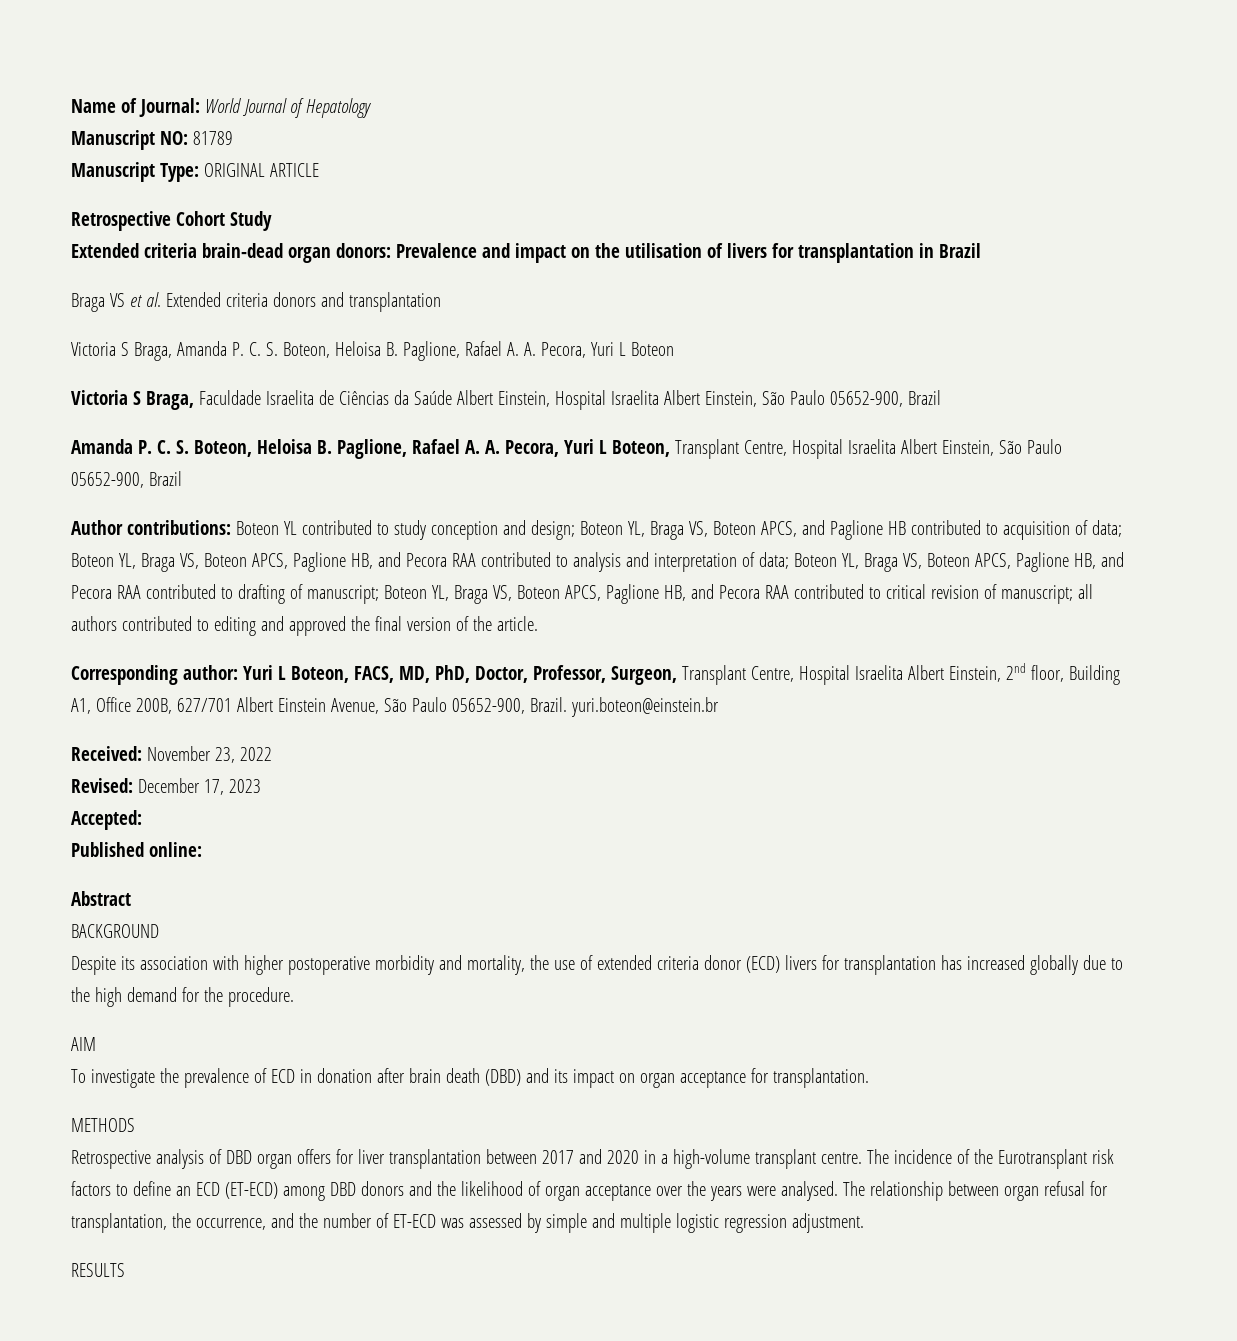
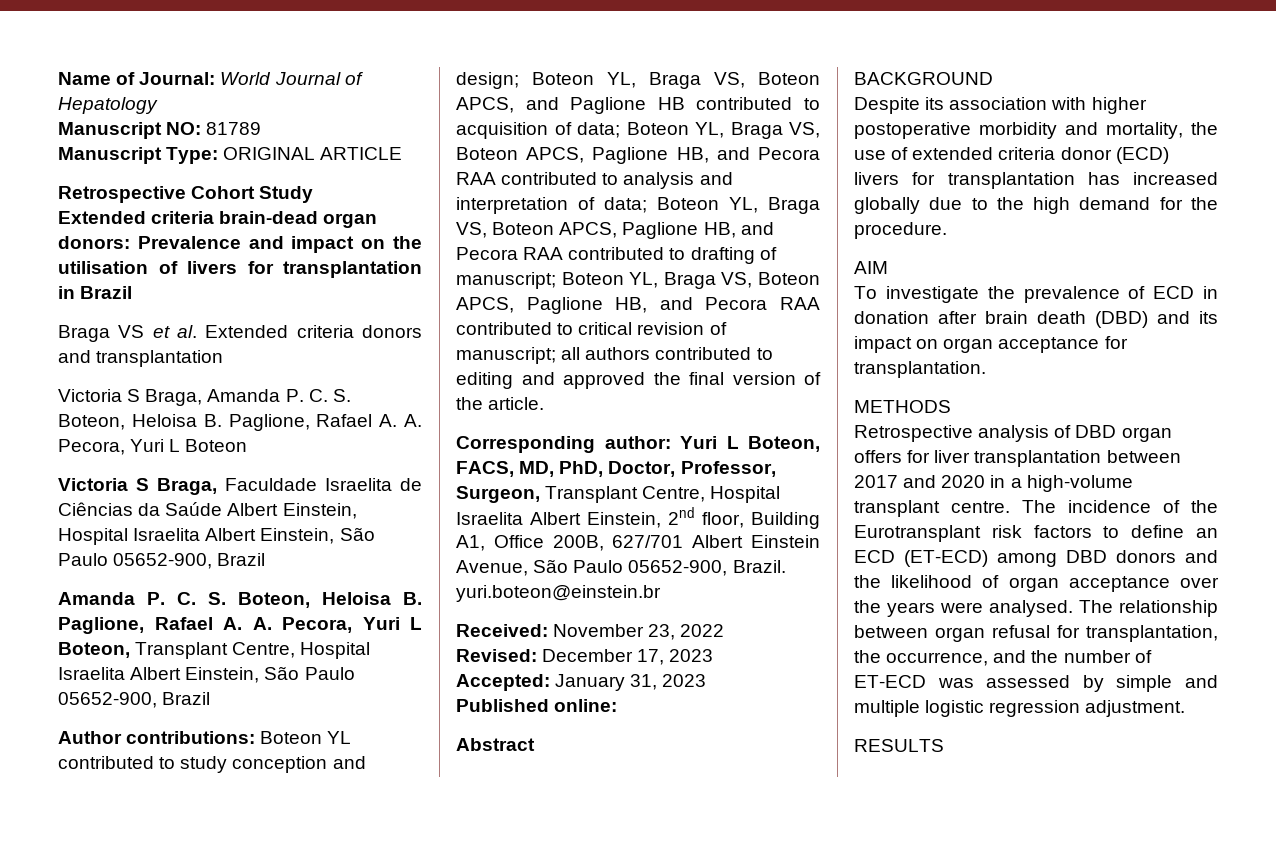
- Accepted:
+ Accepted: January 31, 2023

